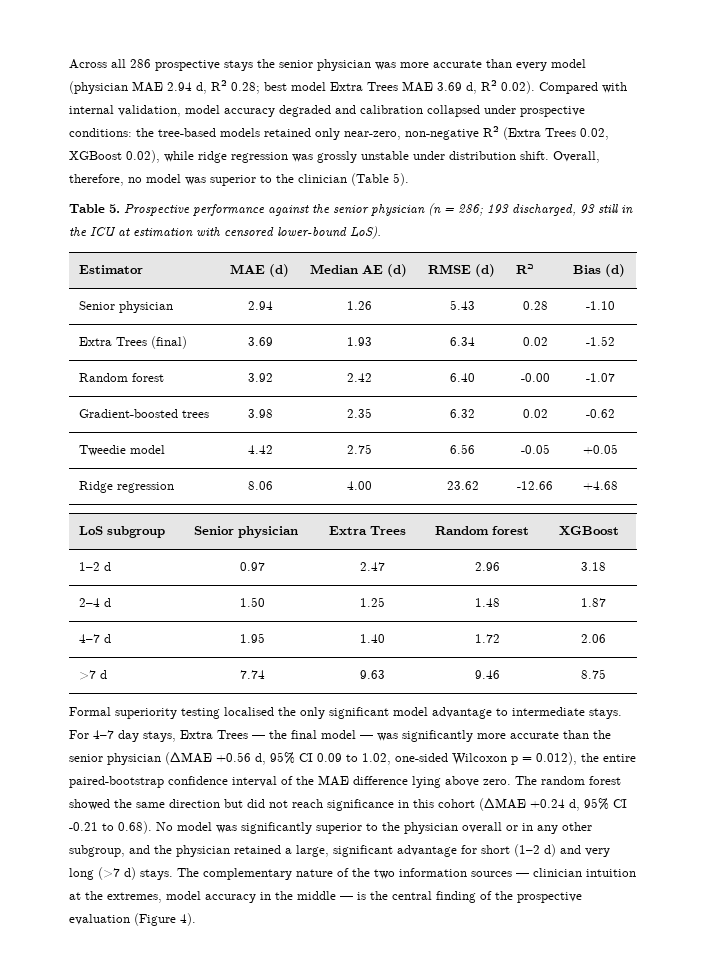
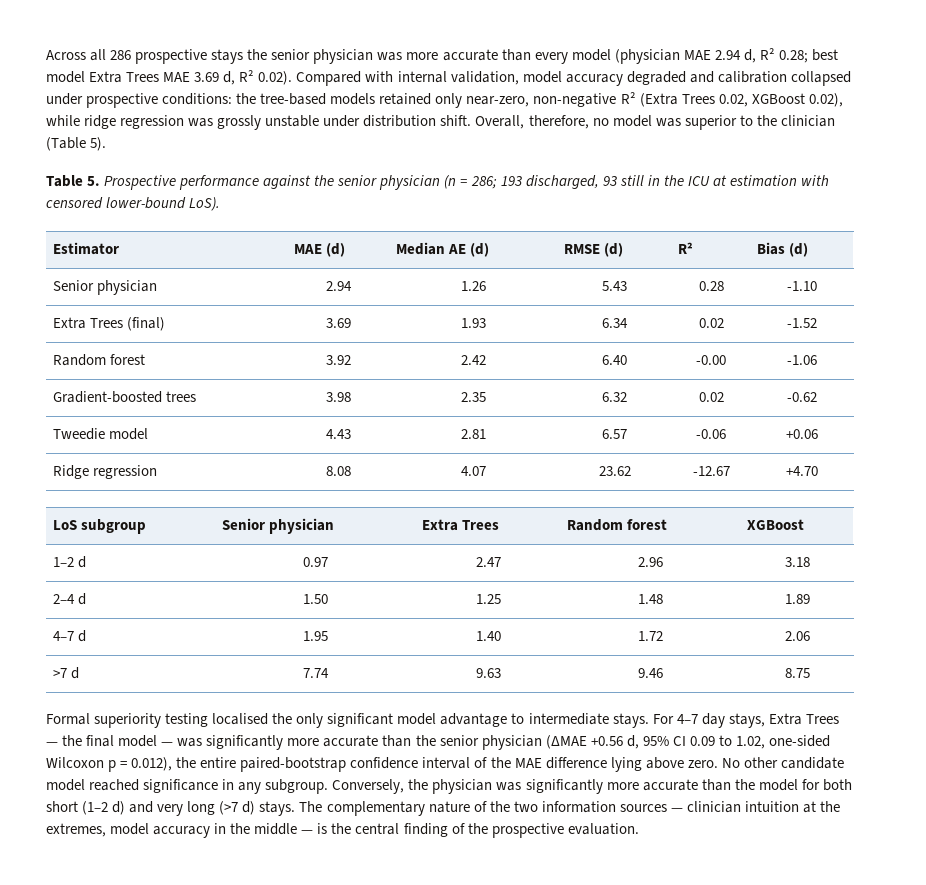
- Random forest | 3.92 | 2.42 | 6.40 | -0.00 | -1.07
+ Random forest | 3.92 | 2.42 | 6.40 | -0.00 | -1.06
- Tweedie model | 4.42 | 2.75 | 6.56 | -0.05 | +0.05
+ Tweedie model | 4.43 | 2.81 | 6.57 | -0.06 | +0.06
- Ridge regression | 8.06 | 4.00 | 23.62 | -12.66 | +4.68
+ Ridge regression | 8.08 | 4.07 | 23.62 | -12.67 | +4.70
- 2–4 d | 1.50 | 1.25 | 1.48 | 1.87
+ 2–4 d | 1.50 | 1.25 | 1.48 | 1.89
- The random forest showed the same direction but did not reach significance in this cohort (ΔMAE +0.24 d, 95% CI -0.21 to 0.68). No model was significantly superior to the physician overall or in any other subgroup, and the physician retained a large, significant advantage for short (1–2 d) and very long (>7 d) stays.
+ No other candidate model reached significance in any subgroup. Conversely, the physician was significantly more accurate than the model for both short (1–2 d) and very long (>7 d) stays.
- The complementary nature of the two information sources — clinician intuition at the extremes, model accuracy in the middle — is the central finding of the prospective evaluation (Figure 4).
+ The complementary nature of the two information sources — clinician intuition at the extremes, model accuracy in the middle — is the central finding of the prospective evaluation.

